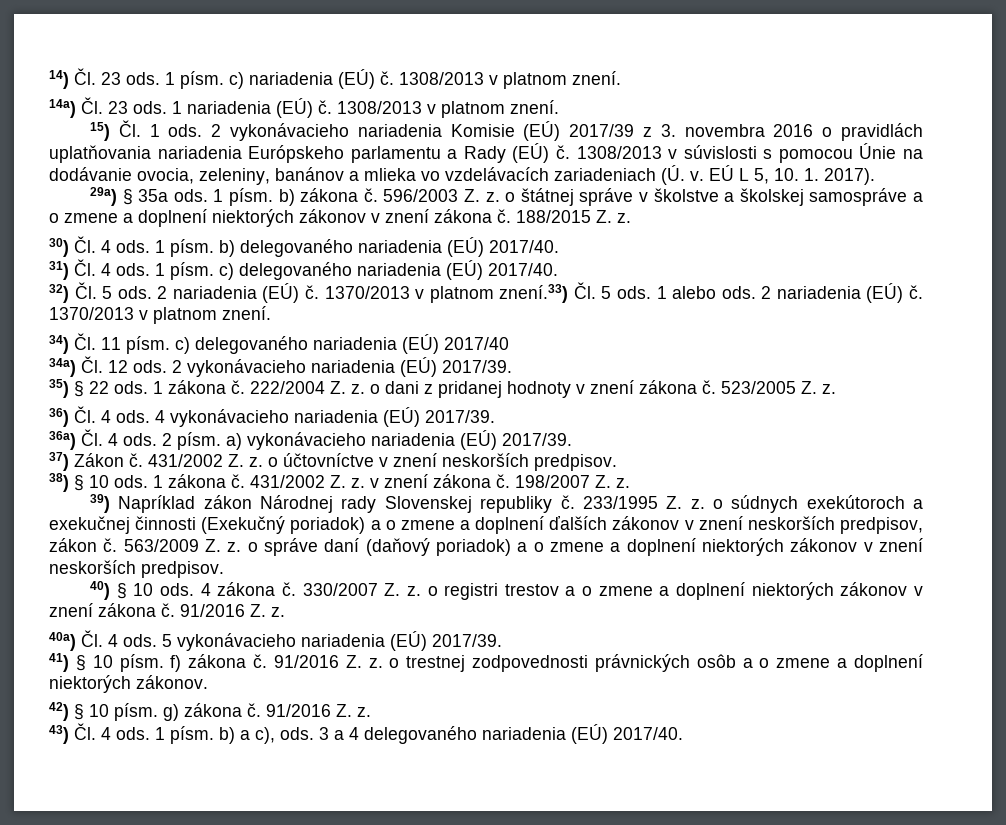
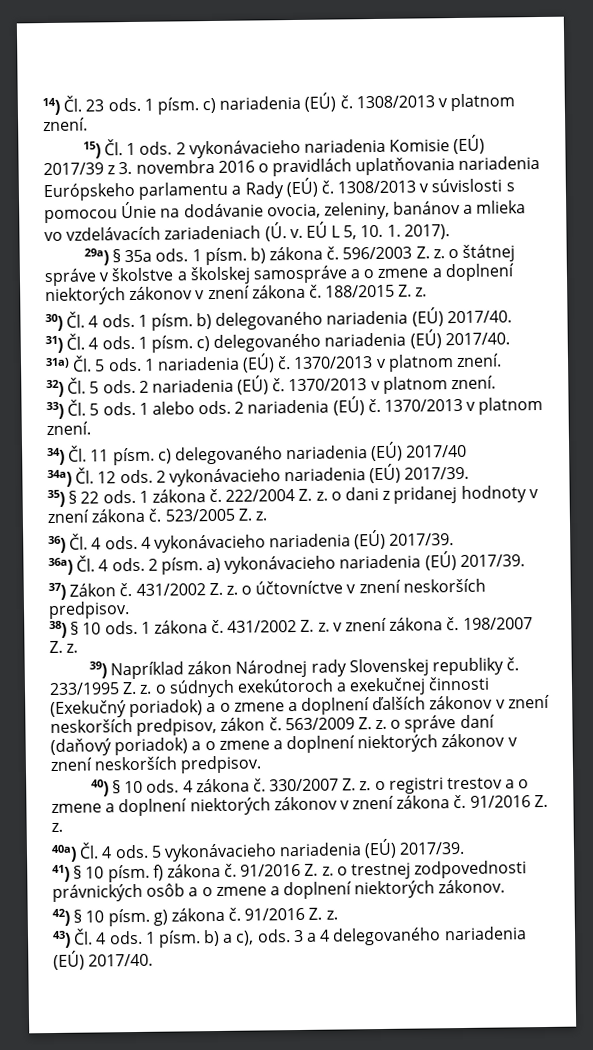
- 14a) Čl. 23 ods. 1 nariadenia (EÚ) č. 1308/2013 v platnom znení.
+ 31a) Čl. 5 ods. 1 nariadenia (EÚ) č. 1370/2013 v platnom znení.
- 32) Čl. 5 ods. 2 nariadenia (EÚ) č. 1370/2013 v platnom znení.33) Čl. 5 ods.
+ 32) Čl. 5 ods. 2 nariadenia (EÚ) č. 1370/2013 v platnom znení.
+ 33) Čl. 5 ods.

